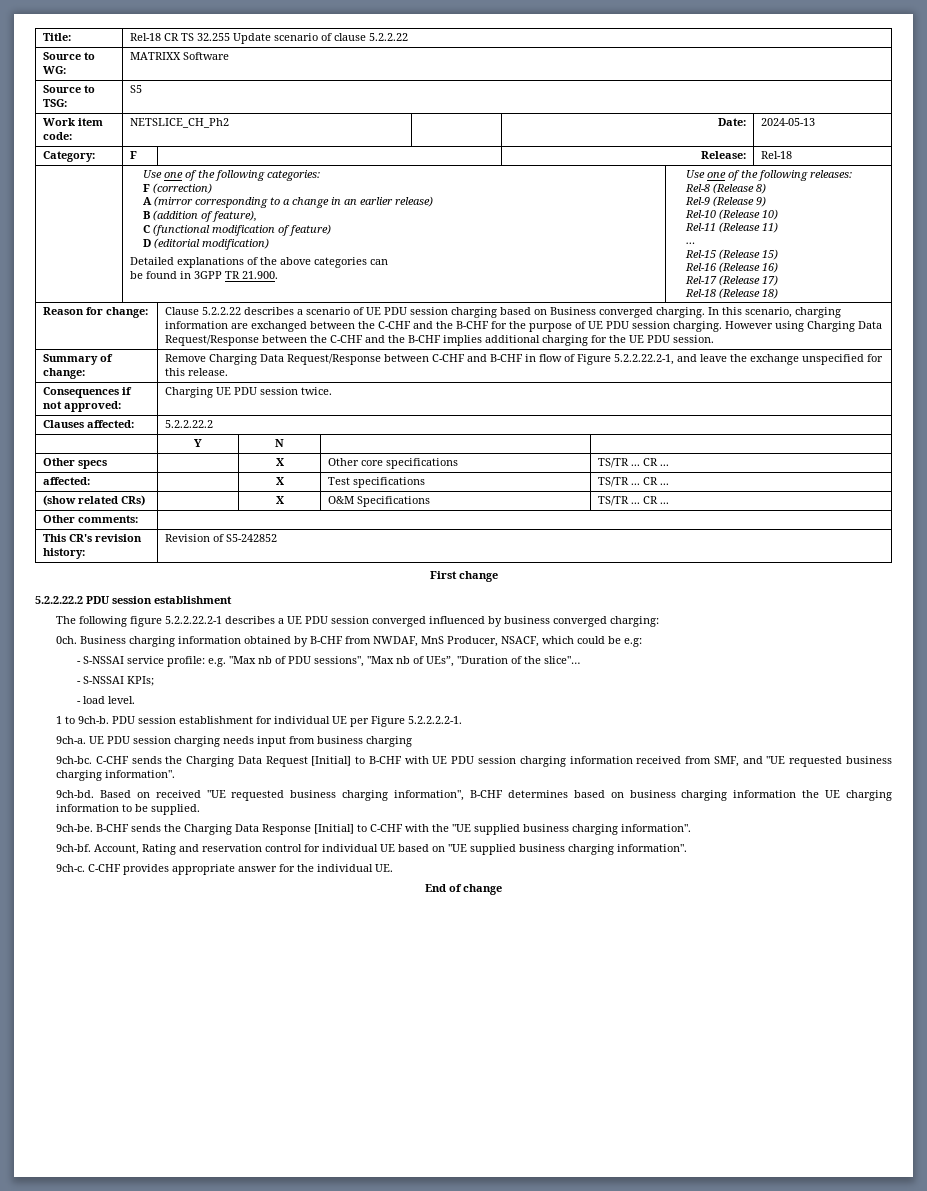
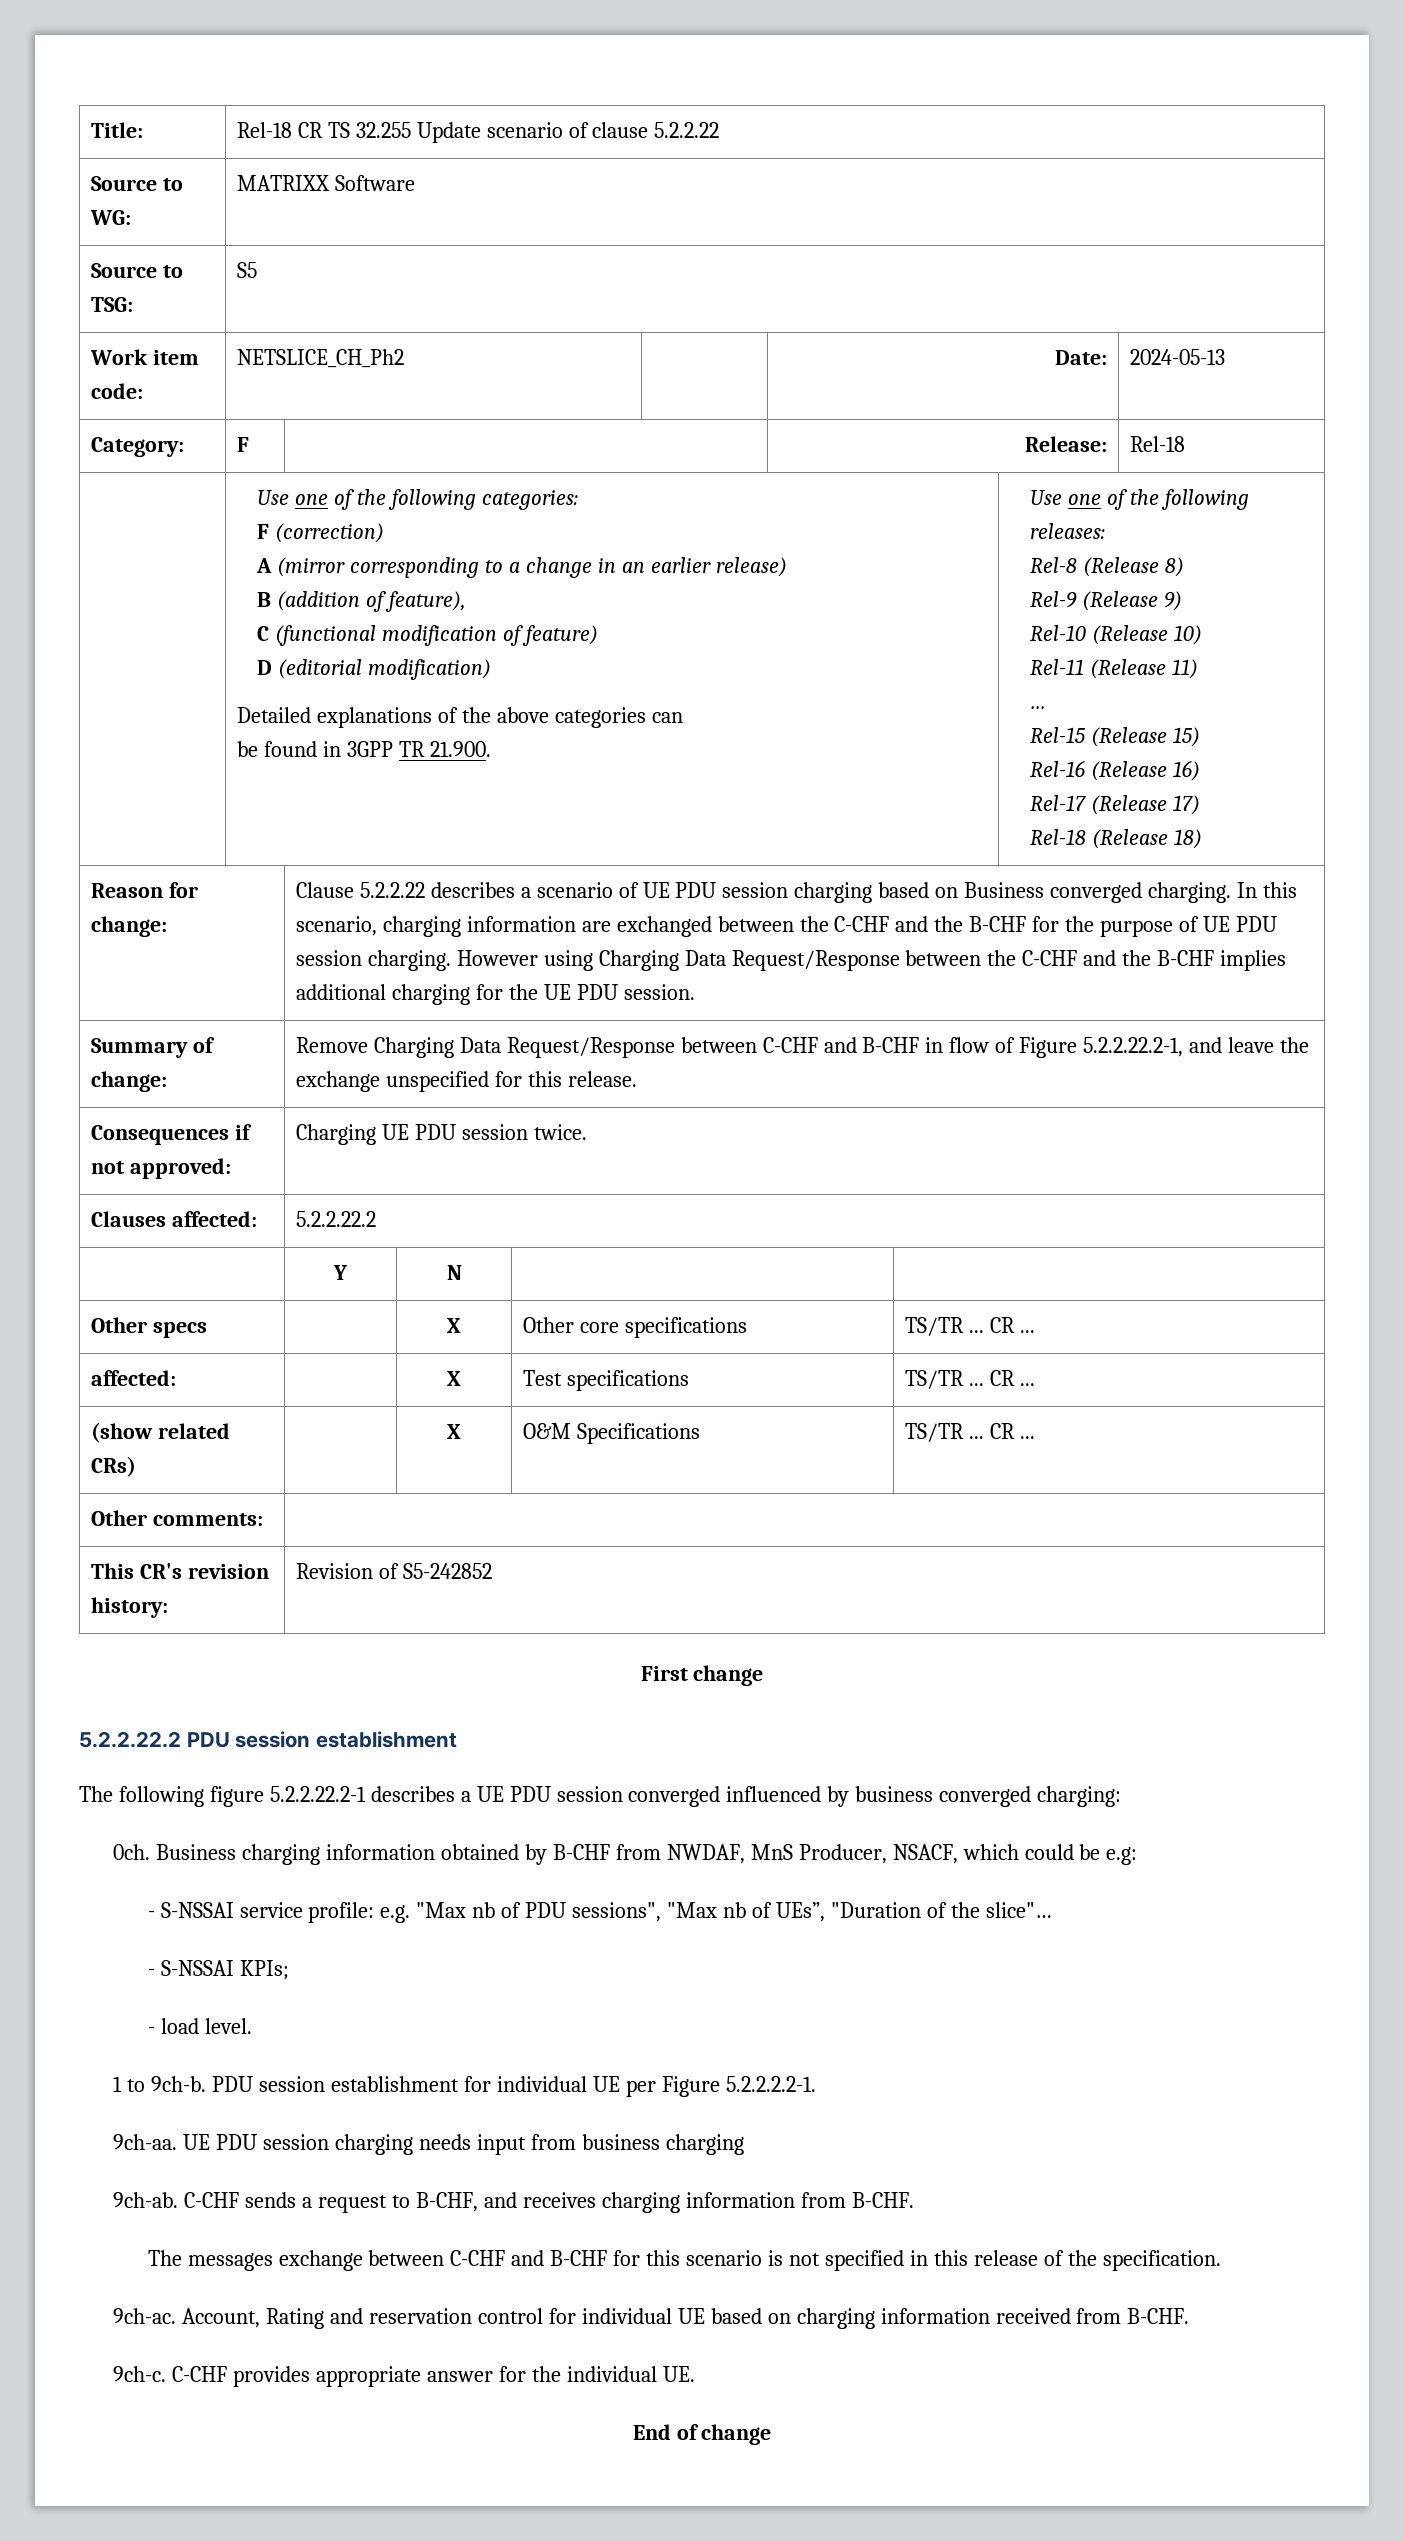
- 9ch-a.
+ 9ch-aa.
- 9ch-bc.
+ 9ch-ab.
- C-CHF sends the Charging Data Request [Initial] to B-CHF with UE PDU session charging information received from SMF, and "UE requested business charging information".
- 9ch-bd. Based on received "UE requested business charging information", B-CHF determines based on business charging information the UE charging information to be supplied.
- 9ch-be. B-CHF sends the Charging Data Response [Initial] to C-CHF with the "UE supplied business charging information".
- 9ch-bf.
+ C-CHF sends a request to B-CHF, and receives charging information from B-CHF.
+ The messages exchange between C-CHF and B-CHF for this scenario is not specified in this release of the specification.
+ 9ch-ac.
- Account, Rating and reservation control for individual UE based on "UE supplied business charging information".
+ Account, Rating and reservation control for individual UE based on charging information received from B-CHF.

